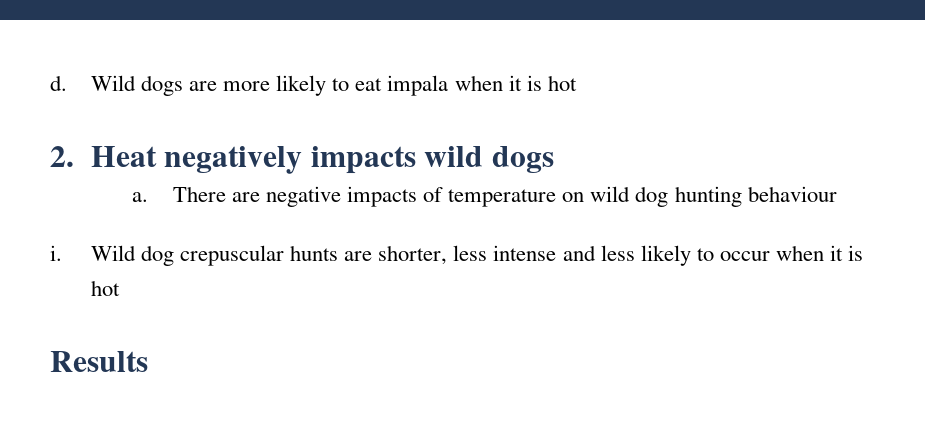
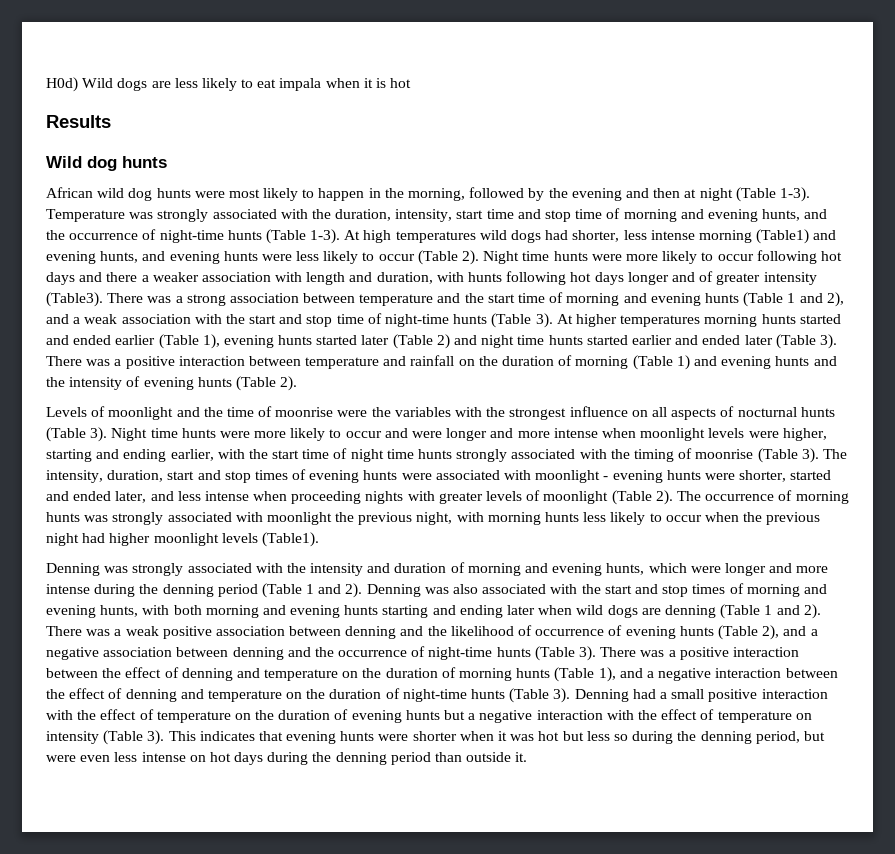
- d. Wild dogs are more likely to eat impala when it is hot
+ H0d) Wild dogs are less likely to eat impala when it is hot
- 2. Heat negatively impacts wild dogs
- a. There are negative impacts of temperature on wild dog hunting behaviour
- i. Wild dog crepuscular hunts are shorter, less intense and less likely to occur when it is hot
  Results
+ Wild dog hunts
+ African wild dog hunts were most likely to happen in the morning, followed by the evening and then at night (Table 1-3). Temperature was strongly associated with the duration, intensity, start time and stop time of morning and evening hunts, and the occurrence of night-time hunts (Table 1-3). At high temperatures wild dogs had shorter, less intense morning (Table1) and evening hunts, and evening hunts were less likely to occur (Table 2). Night time hunts were more likely to occur following hot days and there a weaker association with length and duration, with hunts following hot days longer and of greater intensity (Table3). There was a strong association between temperature and the start time of morning and evening hunts (Table 1 and 2), and a weak association with the start and stop time of night-time hunts (Table 3). At higher temperatures morning hunts started and ended earlier (Table 1), evening hunts started later (Table 2) and night time hunts started earlier and ended later (Table 3). There was a positive interaction between temperature and rainfall on the duration of morning (Table 1) and evening hunts and the intensity of evening hunts (Table 2).
+ Levels of moonlight and the time of moonrise were the variables with the strongest influence on all aspects of nocturnal hunts (Table 3). Night time hunts were more likely to occur and were longer and more intense when moonlight levels were higher, starting and ending earlier, with the start time of night time hunts strongly associated with the timing of moonrise (Table 3). The intensity, duration, start and stop times of evening hunts were associated with moonlight - evening hunts were shorter, started and ended later, and less intense when proceeding nights with greater levels of moonlight (Table 2). The occurrence of morning hunts was strongly associated with moonlight the previous night, with morning hunts less likely to occur when the previous night had higher moonlight levels (Table1).
+ Denning was strongly associated with the intensity and duration of morning and evening hunts, which were longer and more intense during the denning period (Table 1 and 2). Denning was also associated with the start and stop times of morning and evening hunts, with both morning and evening hunts starting and ending later when wild dogs are denning (Table 1 and 2). There was a weak positive association between denning and the likelihood of occurrence of evening hunts (Table 2), and a negative association between denning and the occurrence of night-time hunts (Table 3). There was a positive interaction between the effect of denning and temperature on the duration of morning hunts (Table 1), and a negative interaction between the effect of denning and temperature on the duration of night-time hunts (Table 3). Denning had a small positive interaction with the effect of temperature on the duration of evening hunts but a negative interaction with the effect of temperature on intensity (Table 3). This indicates that evening hunts were shorter when it was hot but less so during the denning period, but were even less intense on hot days during the denning period than outside it.

